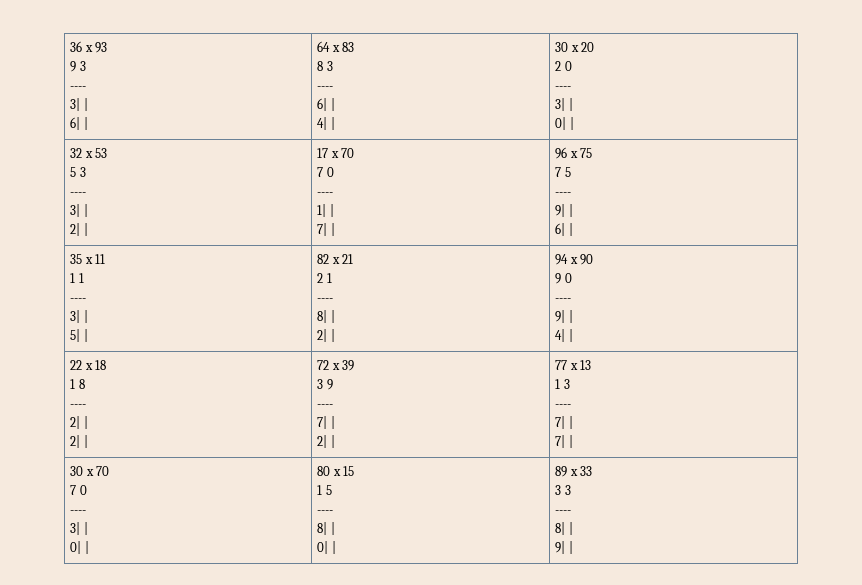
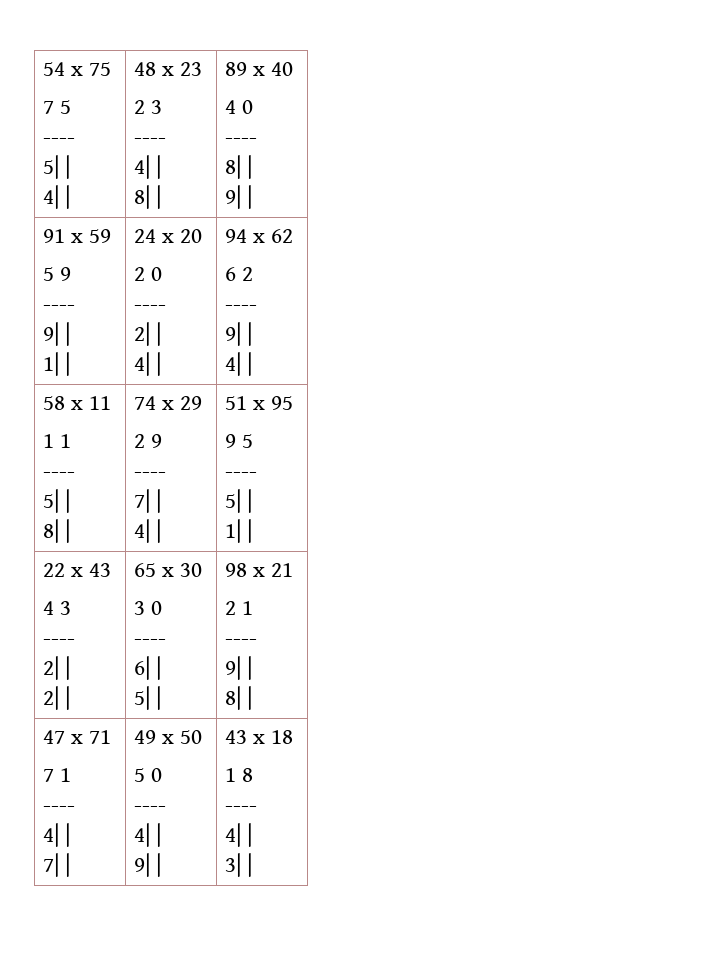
- 36 x 93
- 9 3
+ 54 x 75
+ 7 5
  ----
- 3| |
- 6| | | 64 x 83
- 8 3
+ 5| |
+ 4| | | 48 x 23
+ 2 3
  ----
- 6| |
- 4| | | 30 x 20
+ 4| |
+ 8| | | 89 x 40
+ 4 0
+ ----
+ 8| |
+ 9| |
+ 91 x 59
+ 5 9
+ ----
+ 9| |
+ 1| | | 24 x 20
  2 0
  ----
- 3| |
- 0| |
- 32 x 53
- 5 3
- ----
- 3| |
- 2| | | 17 x 70
- 7 0
- ----
- 1| |
- 7| | | 96 x 75
- 7 5
- ----
- 9| |
- 6| |
- 35 x 11
- 1 1
- ----
- 3| |
- 5| | | 82 x 21
- 2 1
- ----
- 8| |
- 2| | | 94 x 90
- 9 0
+ 2| |
+ 4| | | 94 x 62
+ 6 2
+ 58 x 11
+ 1 1
+ ----
+ 5| |
+ 8| | | 74 x 29
+ 2 9
+ ----
+ 7| |
+ 4| | | 51 x 95
+ 9 5
+ ----
+ 5| |
+ 1| |
- 22 x 18
+ 22 x 43
+ 4 3
+ ----
+ 2| |
+ 2| | | 65 x 30
+ 3 0
+ ----
+ 6| |
+ 5| | | 98 x 21
+ 2 1
+ ----
+ 9| |
+ 8| |
+ 47 x 71
+ 7 1
+ ----
+ 4| |
+ 7| | | 49 x 50
+ 5 0
+ ----
+ 4| |
+ 9| | | 43 x 18
  1 8
  ----
- 2| |
- 2| | | 72 x 39
- 3 9
- ----
- 7| |
- 2| | | 77 x 13
- 1 3
- ----
- 7| |
- 7| |
- 30 x 70
- 7 0
- ----
+ 4| |
  3| |
- 0| | | 80 x 15
- 1 5
- ----
- 8| |
- 0| | | 89 x 33
- 3 3
- ----
- 8| |
- 9| |

